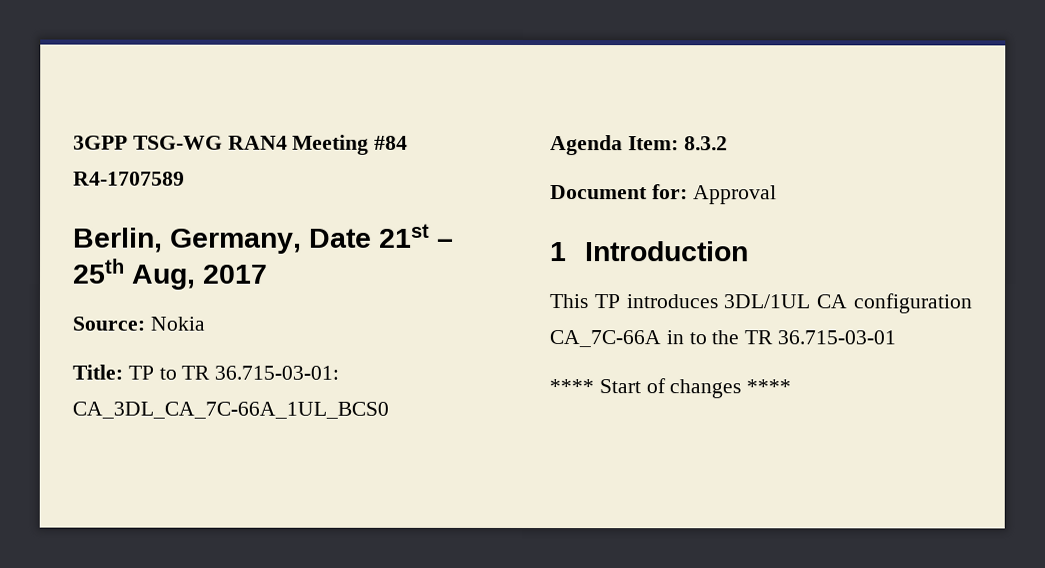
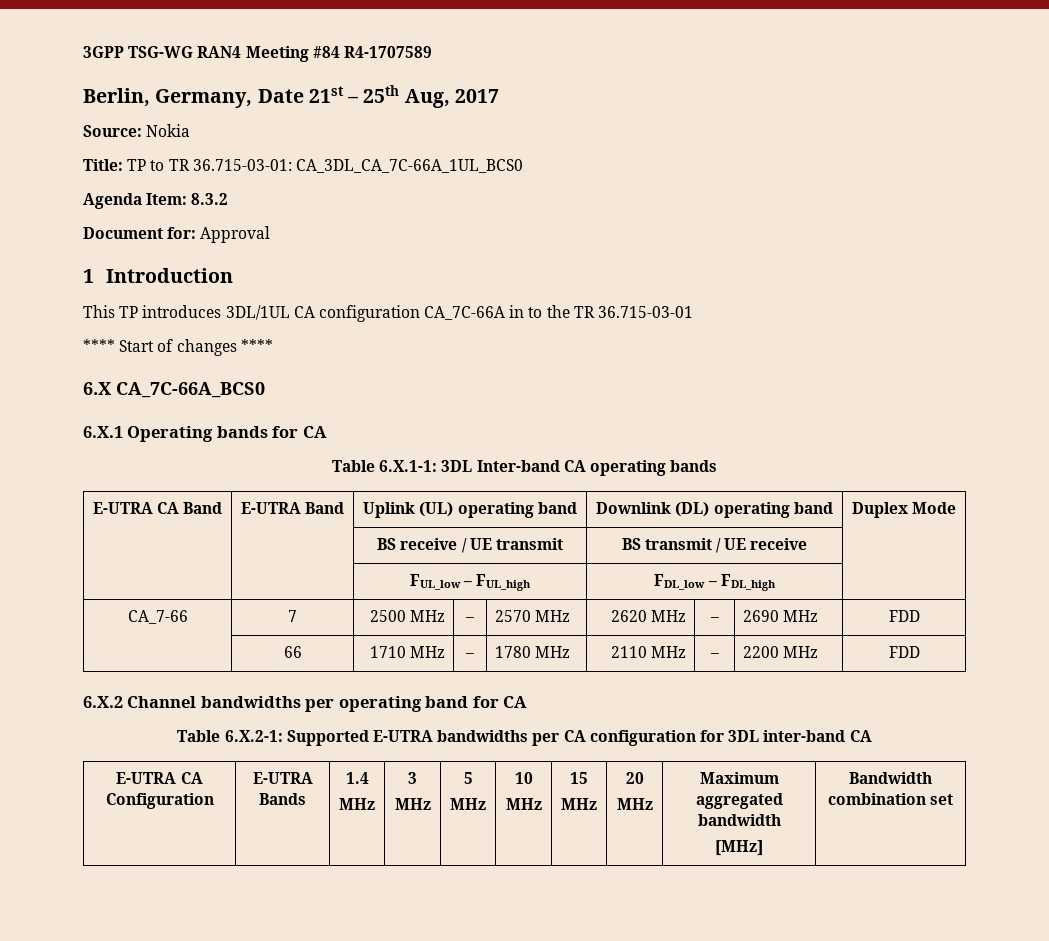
+ 6.X CA_7C-66A_BCS0
+ 6.X.1 Operating bands for CA
+ Table 6.X.1-1: 3DL Inter-band CA operating bands
+ E-UTRA CA Band | E-UTRA Band | Uplink (UL) operating band | Downlink (DL) operating band | Duplex Mode
+ | | BS receive / UE transmit | BS transmit / UE receive |
+ | | FUL_low – FUL_high | FDL_low – FDL_high |
+ CA_7-66 | 7 | 2500 MHz | – | 2570 MHz | 2620 MHz | – | 2690 MHz | FDD
+ | 66 | 1710 MHz | – | 1780 MHz | 2110 MHz | – | 2200 MHz | FDD
+ 6.X.2 Channel bandwidths per operating band for CA
+ Table 6.X.2-1: Supported E-UTRA bandwidths per CA configuration for 3DL inter-band CA
+ E-UTRA CA Configuration | E-UTRA Bands | 1.4
+ MHz | 3
+ MHz | 5
+ MHz | 10
+ MHz | 15
+ MHz | 20
+ MHz | Maximum aggregated bandwidth
+ [MHz] | Bandwidth combination set

